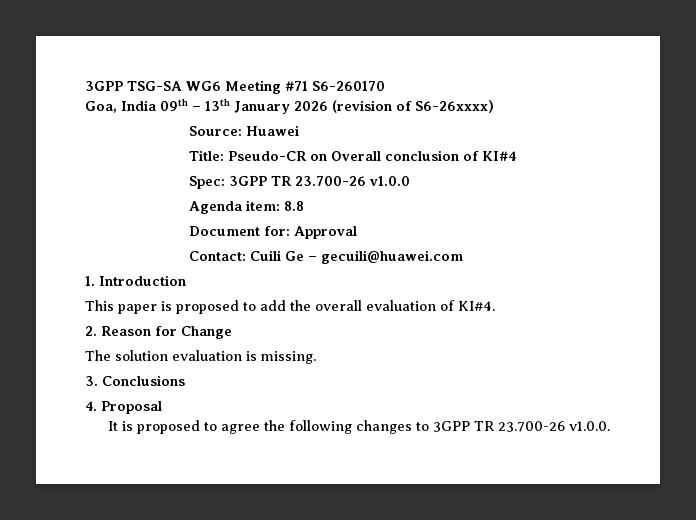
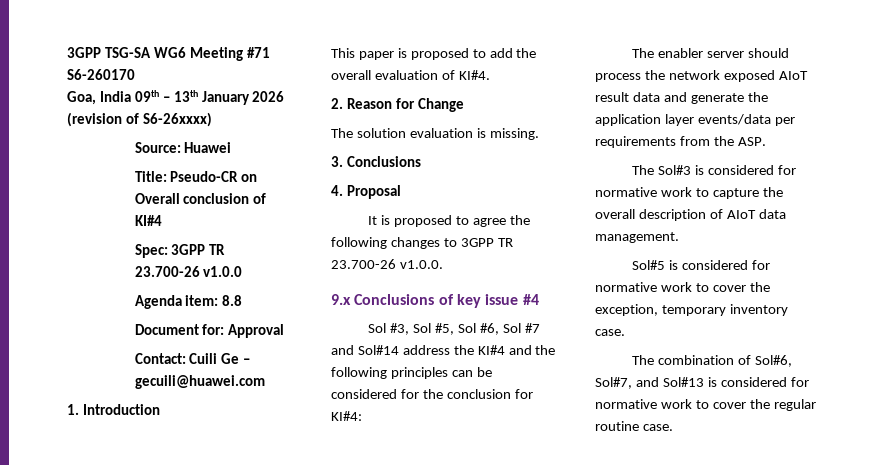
+ 9.x Conclusions of key issue #4
+ Sol #3, Sol #5, Sol #6, Sol #7 and Sol#14 address the KI#4 and the following principles can be considered for the conclusion for KI#4:
+ The enabler server should process the network exposed AIoT result data and generate the application layer events/data per requirements from the ASP.
+ The Sol#3 is considered for normative work to capture the overall description of AIoT data management.
+ Sol#5 is considered for normative work to cover the exception, temporary inventory case.
+ The combination of Sol#6, Sol#7, and Sol#13 is considered for normative work to cover the regular routine case.

